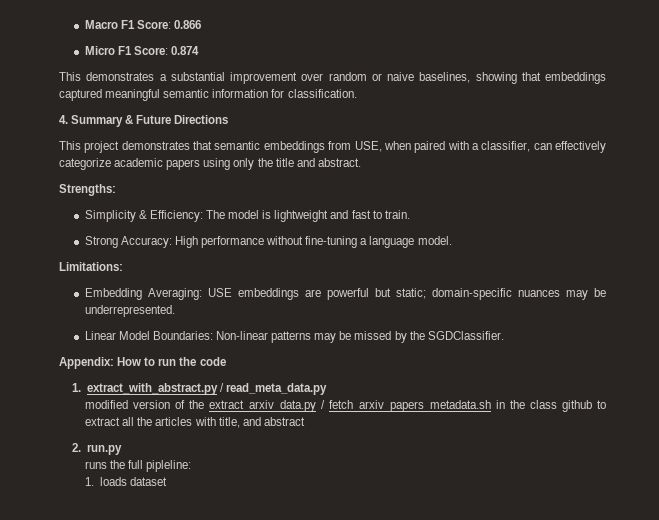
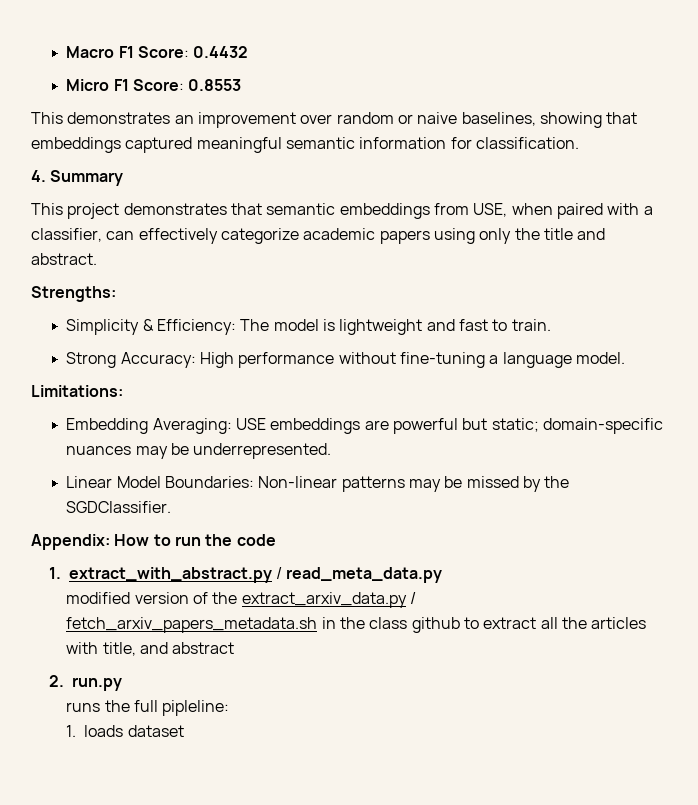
- Macro F1 Score: 0.866
+ Macro F1 Score: 0.4432
- Micro F1 Score: 0.874
+ Micro F1 Score: 0.8553
- This demonstrates a substantial improvement over random or naive baselines, showing that embeddings captured meaningful semantic information for classification.
+ This demonstrates an improvement over random or naive baselines, showing that embeddings captured meaningful semantic information for classification.
- 4. Summary & Future Directions
+ 4. Summary

